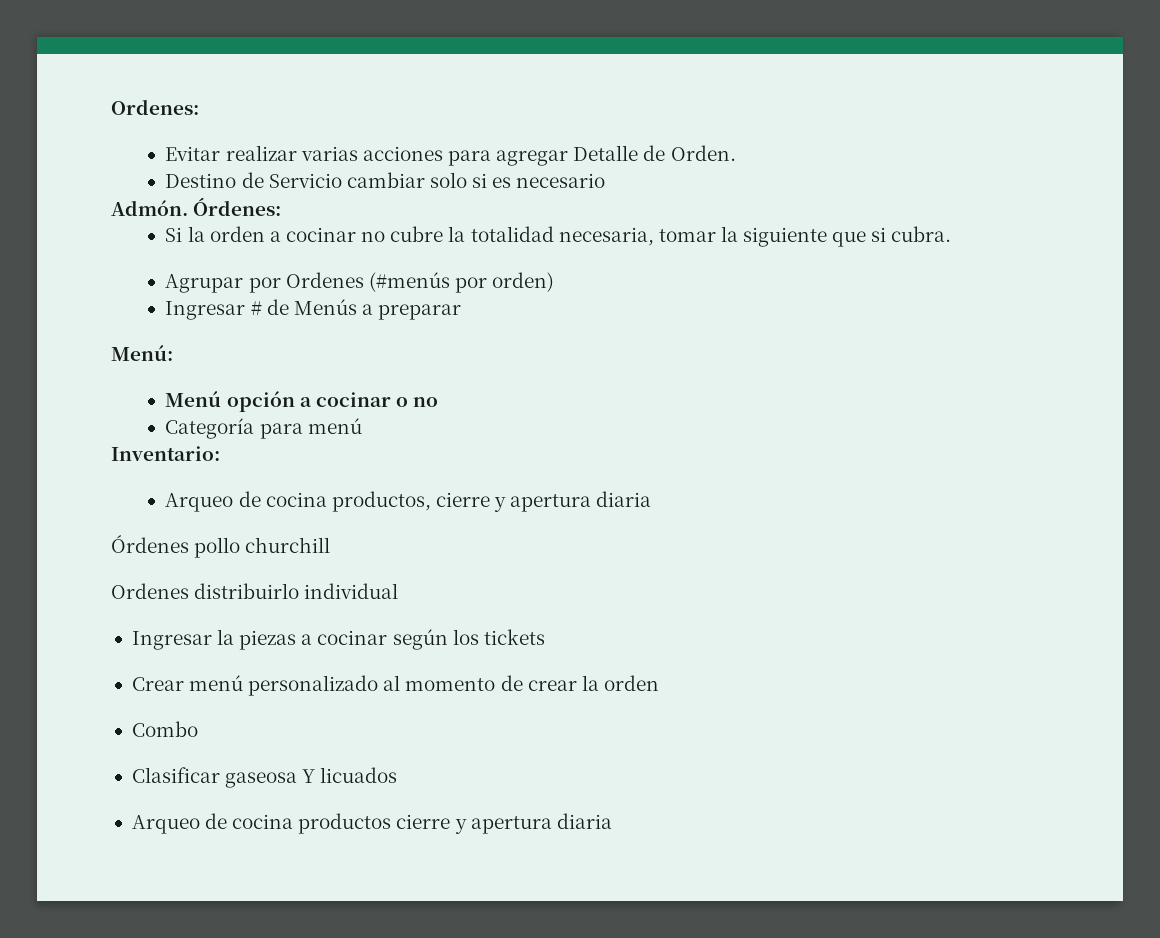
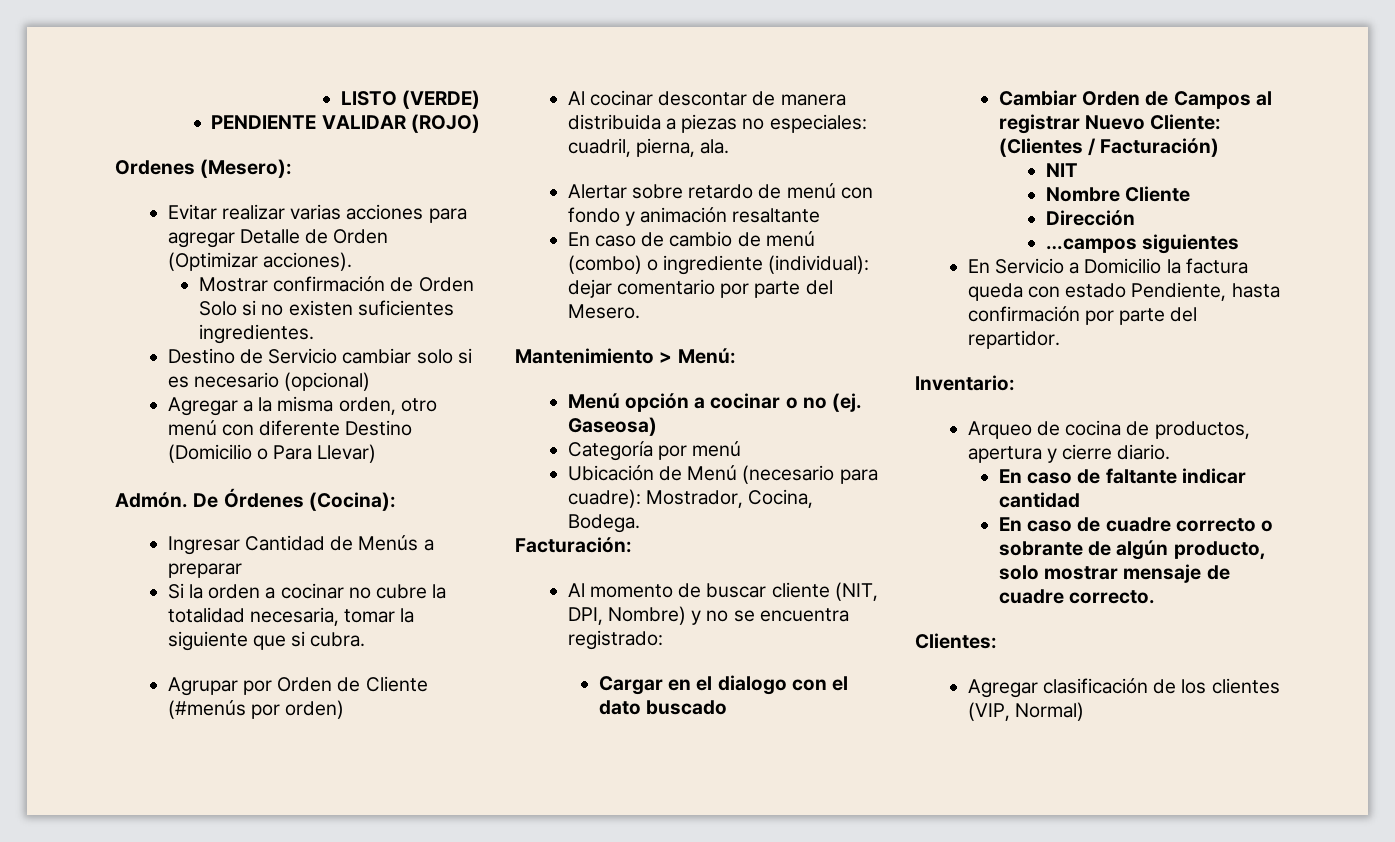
- Ordenes:
+ LISTO (VERDE)
+ PENDIENTE VALIDAR (ROJO)
+ Ordenes (Mesero):
- Evitar realizar varias acciones para agregar Detalle de Orden.
+ Evitar realizar varias acciones para agregar Detalle de Orden (Optimizar acciones).
+ Mostrar confirmación de Orden Solo si no existen suficientes ingredientes.
- Destino de Servicio cambiar solo si es necesario
- Admón. Órdenes:
+ Destino de Servicio cambiar solo si es necesario (opcional)
+ Agregar a la misma orden, otro menú con diferente Destino (Domicilio o Para Llevar)
+ Admón. De Órdenes (Cocina):
+ Ingresar Cantidad de Menús a preparar
- Agrupar por Ordenes (#menús por orden)
+ Agrupar por Orden de Cliente (#menús por orden)
- Ingresar # de Menús a preparar
- Menú:
+ Al cocinar descontar de manera distribuida a piezas no especiales: cuadril, pierna, ala.
+ Alertar sobre retardo de menú con fondo y animación resaltante
+ En caso de cambio de menú (combo) o ingrediente (individual): dejar comentario por parte del Mesero.
+ Mantenimiento > Menú:
- Menú opción a cocinar o no
+ Menú opción a cocinar o no (ej. Gaseosa)
- Categoría para menú
+ Categoría por menú
+ Ubicación de Menú (necesario para cuadre): Mostrador, Cocina, Bodega.
+ Facturación:
+ Al momento de buscar cliente (NIT, DPI, Nombre) y no se encuentra registrado:
+ Cargar en el dialogo con el dato buscado
+ Cambiar Orden de Campos al registrar Nuevo Cliente: (Clientes / Facturación)
+ NIT
+ Nombre Cliente
+ Dirección
+ …campos siguientes
+ En Servicio a Domicilio la factura queda con estado Pendiente, hasta confirmación por parte del repartidor.
  Inventario:
- Arqueo de cocina productos, cierre y apertura diaria
- Órdenes pollo churchill
- Ordenes distribuirlo individual
- Ingresar la piezas a cocinar según los tickets
- Crear menú personalizado al momento de crear la orden
- Combo
- Clasificar gaseosa Y licuados
- Arqueo de cocina productos cierre y apertura diaria
+ Arqueo de cocina de productos, apertura y cierre diario.
+ En caso de faltante indicar cantidad
+ En caso de cuadre correcto o sobrante de algún producto, solo mostrar mensaje de cuadre correcto.
+ Clientes:
+ Agregar clasificación de los clientes (VIP, Normal)

